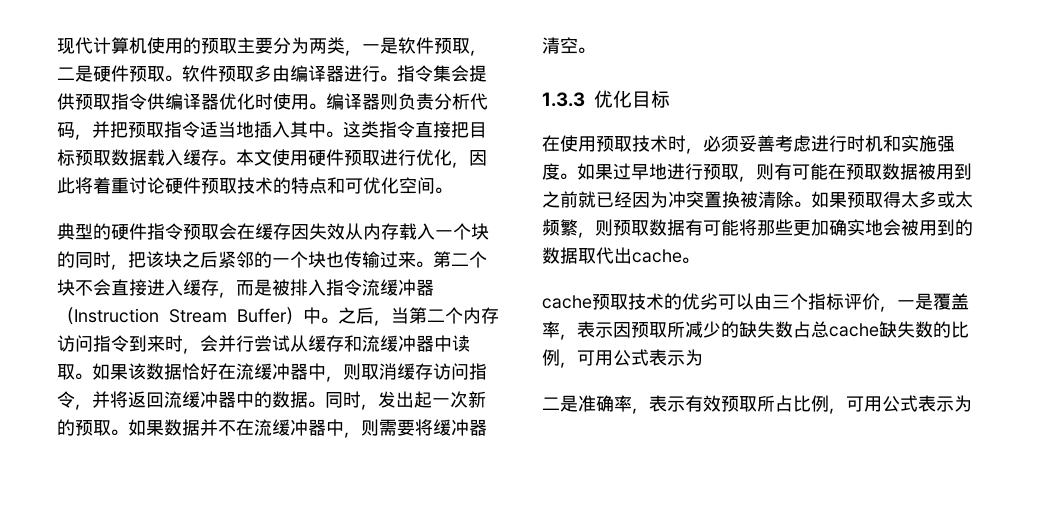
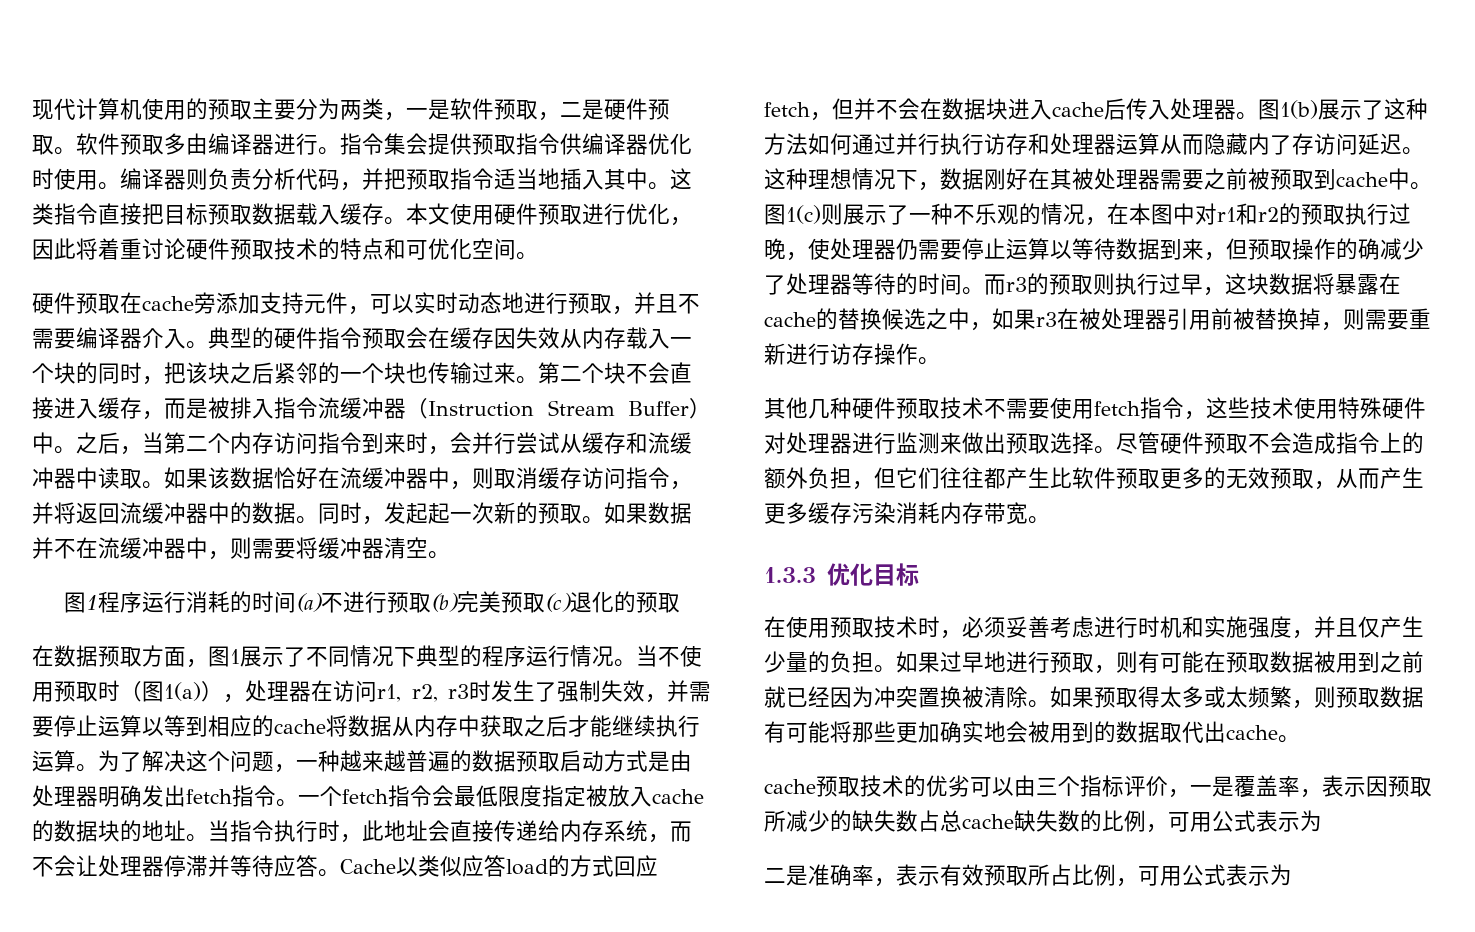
+ 硬件预取在cache旁添加支持元件，可以实时动态地进行预取，并且不需要编译器介入。
- 同时，发出起一次新的预取。
+ 同时，发起起一次新的预取。
+ 图1程序运行消耗的时间(a)不进行预取(b)完美预取(c)退化的预取
+ 在数据预取方面，图1展示了不同情况下典型的程序运行情况。当不使用预取时（图1(a)），处理器在访问r1, r2, r3时发生了强制失效，并需要停止运算以等到相应的cache将数据从内存中获取之后才能继续执行运算。为了解决这个问题，一种越来越普遍的数据预取启动方式是由处理器明确发出fetch指令。一个fetch指令会最低限度指定被放入cache的数据块的地址。当指令执行时，此地址会直接传递给内存系统，而不会让处理器停滞并等待应答。Cache以类似应答load的方式回应fetch，但并不会在数据块进入cache后传入处理器。图1(b)展示了这种方法如何通过并行执行访存和处理器运算从而隐藏内了存访问延迟。这种理想情况下，数据刚好在其被处理器需要之前被预取到cache中。图1(c)则展示了一种不乐观的情况，在本图中对r1和r2的预取执行过晚，使处理器仍需要停止运算以等待数据到来，但预取操作的确减少了处理器等待的时间。而r3的预取则执行过早，这块数据将暴露在cache的替换候选之中，如果r3在被处理器引用前被替换掉，则需要重新进行访存操作。
+ 其他几种硬件预取技术不需要使用fetch指令，这些技术使用特殊硬件对处理器进行监测来做出预取选择。尽管硬件预取不会造成指令上的额外负担，但它们往往都产生比软件预取更多的无效预取，从而产生更多缓存污染消耗内存带宽。
- 在使用预取技术时，必须妥善考虑进行时机和实施强度。
+ 在使用预取技术时，必须妥善考虑进行时机和实施强度，并且仅产生少量的负担。

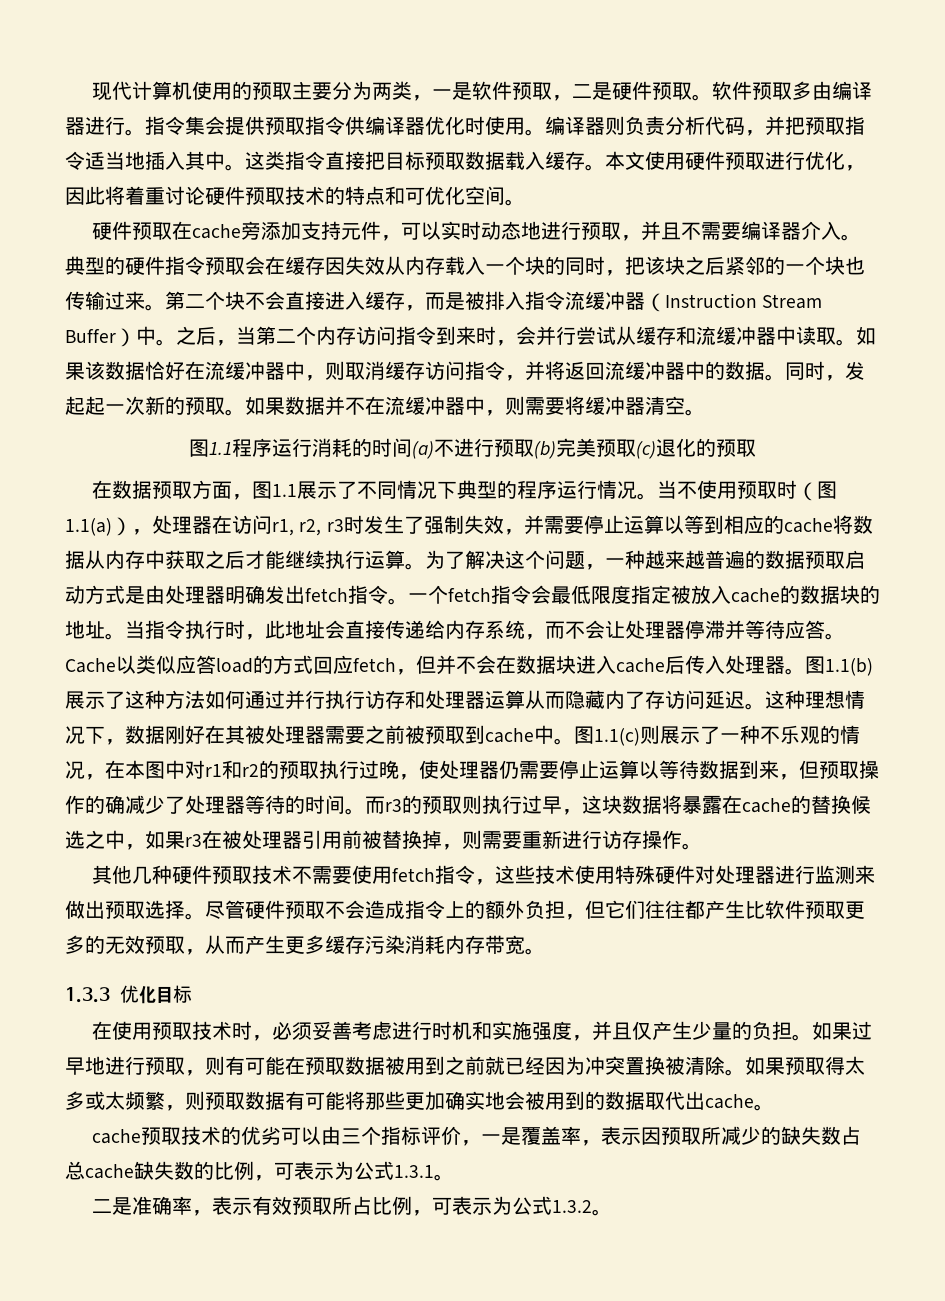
- 图1程序运行消耗的时间(a)不进行预取(b)完美预取(c)退化的预取
+ 图1.1程序运行消耗的时间(a)不进行预取(b)完美预取(c)退化的预取
- 在数据预取方面，图1展示了不同情况下典型的程序运行情况。
+ 在数据预取方面，图1.1展示了不同情况下典型的程序运行情况。
- 当不使用预取时（图1(a)），处理器在访问r1, r2, r3时发生了强制失效，并需要停止运算以等到相应的cache将数据从内存中获取之后才能继续执行运算。
+ 当不使用预取时（图1.1(a)），处理器在访问r1, r2, r3时发生了强制失效，并需要停止运算以等到相应的cache将数据从内存中获取之后才能继续执行运算。
- 图1(b)展示了这种方法如何通过并行执行访存和处理器运算从而隐藏内了存访问延迟。
+ 图1.1(b)展示了这种方法如何通过并行执行访存和处理器运算从而隐藏内了存访问延迟。
- 图1(c)则展示了一种不乐观的情况，在本图中对r1和r2的预取执行过晚，使处理器仍需要停止运算以等待数据到来，但预取操作的确减少了处理器等待的时间。
+ 图1.1(c)则展示了一种不乐观的情况，在本图中对r1和r2的预取执行过晚，使处理器仍需要停止运算以等待数据到来，但预取操作的确减少了处理器等待的时间。
- cache预取技术的优劣可以由三个指标评价，一是覆盖率，表示因预取所减少的缺失数占总cache缺失数的比例，可用公式表示为
+ cache预取技术的优劣可以由三个指标评价，一是覆盖率，表示因预取所减少的缺失数占总cache缺失数的比例，可表示为公式1.3.1。
- 二是准确率，表示有效预取所占比例，可用公式表示为
+ 二是准确率，表示有效预取所占比例，可表示为公式1.3.2。

